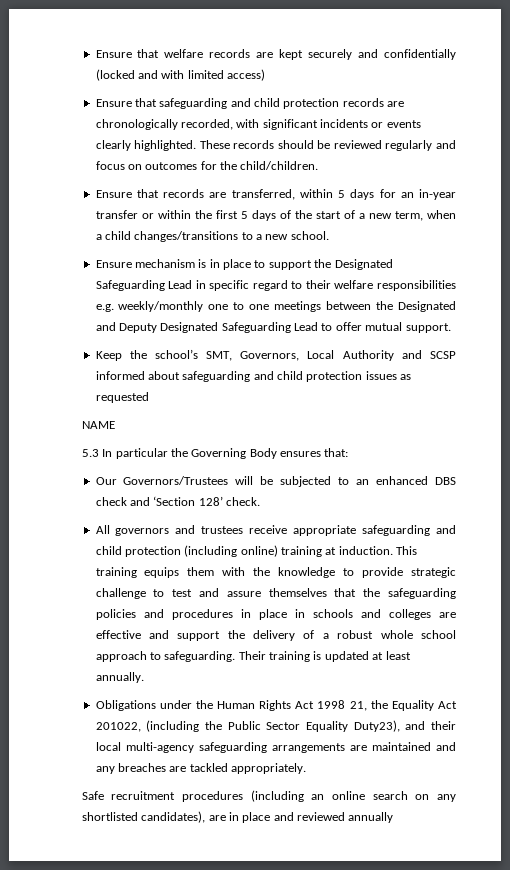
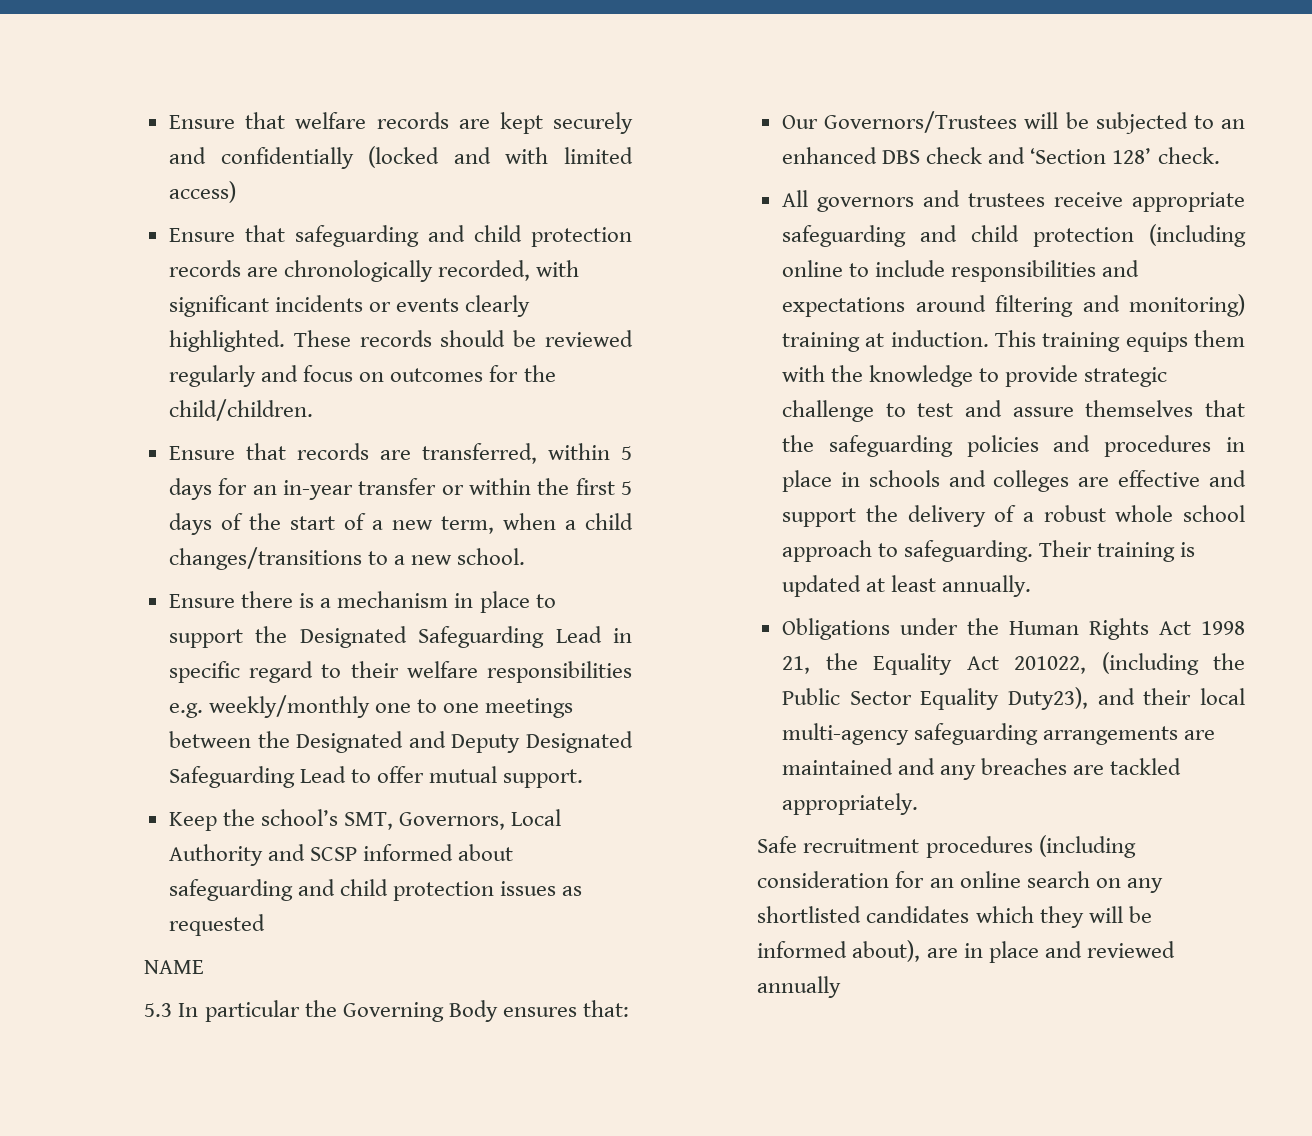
- Ensure mechanism is in place to support the Designated Safeguarding Lead in specific regard to their welfare responsibilities e.g. weekly/monthly one to one meetings between the Designated and Deputy Designated Safeguarding Lead to offer mutual support.
+ Ensure there is a mechanism in place to support the Designated Safeguarding Lead in specific regard to their welfare responsibilities e.g. weekly/monthly one to one meetings between the Designated and Deputy Designated Safeguarding Lead to offer mutual support.
- All governors and trustees receive appropriate safeguarding and child protection (including online) training at induction.
+ All governors and trustees receive appropriate safeguarding and child protection (including online to include responsibilities and expectations around filtering and monitoring) training at induction.
- Safe recruitment procedures (including an online search on any shortlisted candidates), are in place and reviewed annually
+ Safe recruitment procedures (including consideration for an online search on any shortlisted candidates which they will be informed about), are in place and reviewed annually

